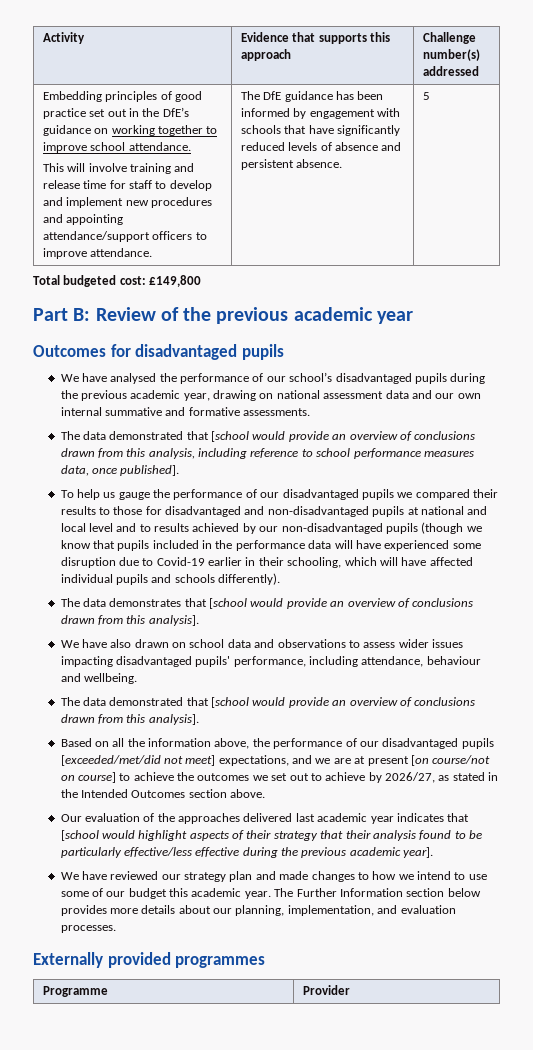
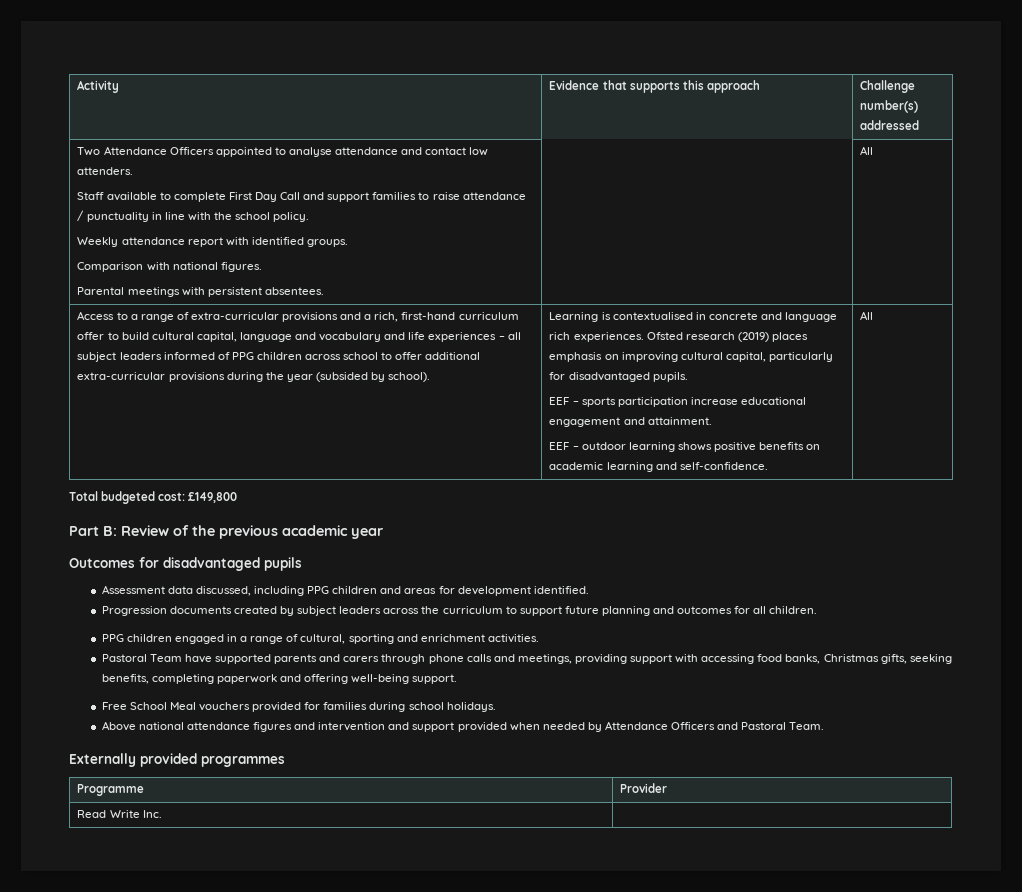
- Embedding principles of good practice set out in the DfE’s guidance on working together to improve school attendance.
- This will involve training and release time for staff to develop and implement new procedures and appointing attendance/support officers to improve attendance. | The DfE guidance has been informed by engagement with schools that have significantly reduced levels of absence and persistent absence. | 5
+ Two Attendance Officers appointed to analyse attendance and contact low attenders.
+ Staff available to complete First Day Call and support families to raise attendance / punctuality in line with the school policy.
+ Weekly attendance report with identified groups.
+ Comparison with national figures.
+ Parental meetings with persistent absentees. | | All
+ Access to a range of extra-curricular provisions and a rich, first-hand curriculum offer to build cultural capital, language and vocabulary and life experiences – all subject leaders informed of PPG children across school to offer additional extra-curricular provisions during the year (subsided by school). | Learning is contextualised in concrete and language rich experiences. Ofsted research (2019) places emphasis on improving cultural capital, particularly for disadvantaged pupils.
+ EEF – sports participation increase educational engagement and attainment.
+ EEF – outdoor learning shows positive benefits on academic learning and self-confidence. | All
- We have analysed the performance of our school’s disadvantaged pupils during the previous academic year, drawing on national assessment data and our own internal summative and formative assessments.
- The data demonstrated that [school would provide an overview of conclusions drawn from this analysis, including reference to school performance measures data, once published].
- To help us gauge the performance of our disadvantaged pupils we compared their results to those for disadvantaged and non-disadvantaged pupils at national and local level and to results achieved by our non-disadvantaged pupils (though we know that pupils included in the performance data will have experienced some disruption due to Covid-19 earlier in their schooling, which will have affected individual pupils and schools differently).
- The data demonstrates that [school would provide an overview of conclusions drawn from this analysis].
- We have also drawn on school data and observations to assess wider issues impacting disadvantaged pupils' performance, including attendance, behaviour and wellbeing.
- The data demonstrated that [school would provide an overview of conclusions drawn from this analysis].
- Based on all the information above, the performance of our disadvantaged pupils [exceeded/met/did not meet] expectations, and we are at present [on course/not on course] to achieve the outcomes we set out to achieve by 2026/27, as stated in the Intended Outcomes section above.
- Our evaluation of the approaches delivered last academic year indicates that [school would highlight aspects of their strategy that their analysis found to be particularly effective/less effective during the previous academic year].
- We have reviewed our strategy plan and made changes to how we intend to use some of our budget this academic year. The Further Information section below provides more details about our planning, implementation, and evaluation processes.
+ Assessment data discussed, including PPG children and areas for development identified.
+ Progression documents created by subject leaders across the curriculum to support future planning and outcomes for all children.
+ PPG children engaged in a range of cultural, sporting and enrichment activities.
+ Pastoral Team have supported parents and carers through phone calls and meetings, providing support with accessing food banks, Christmas gifts, seeking benefits, completing paperwork and offering well-being support.
+ Free School Meal vouchers provided for families during school holidays.
+ Above national attendance figures and intervention and support provided when needed by Attendance Officers and Pastoral Team.
+ Read Write Inc. |

